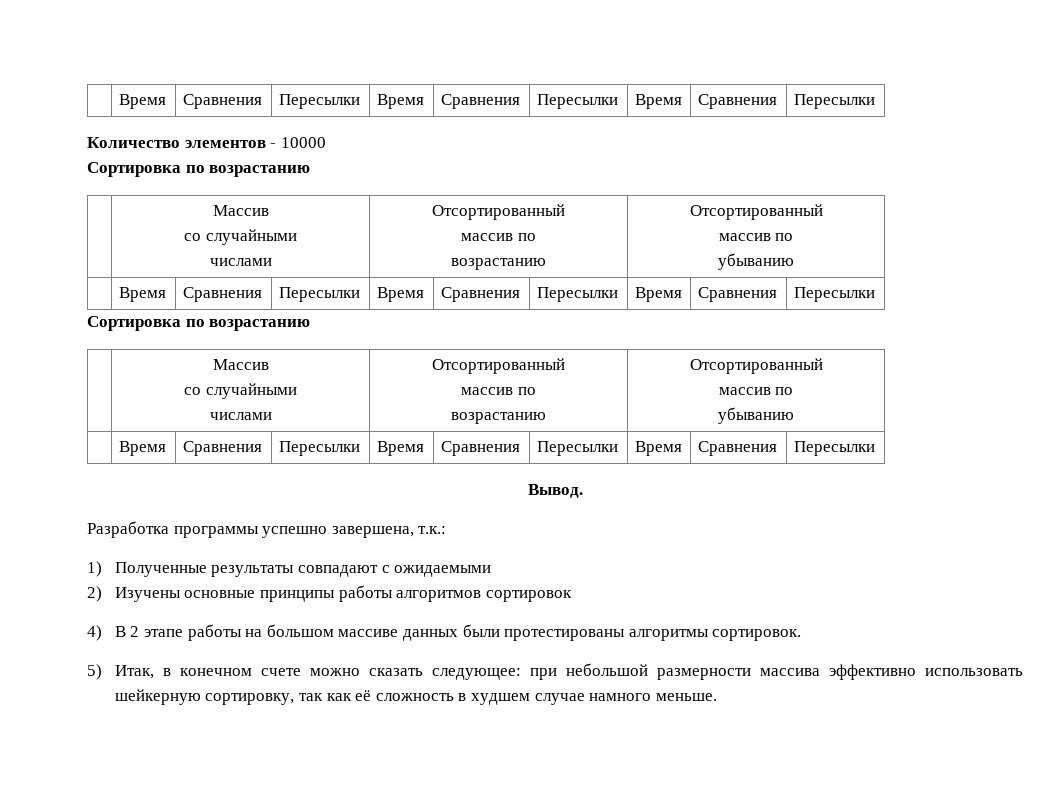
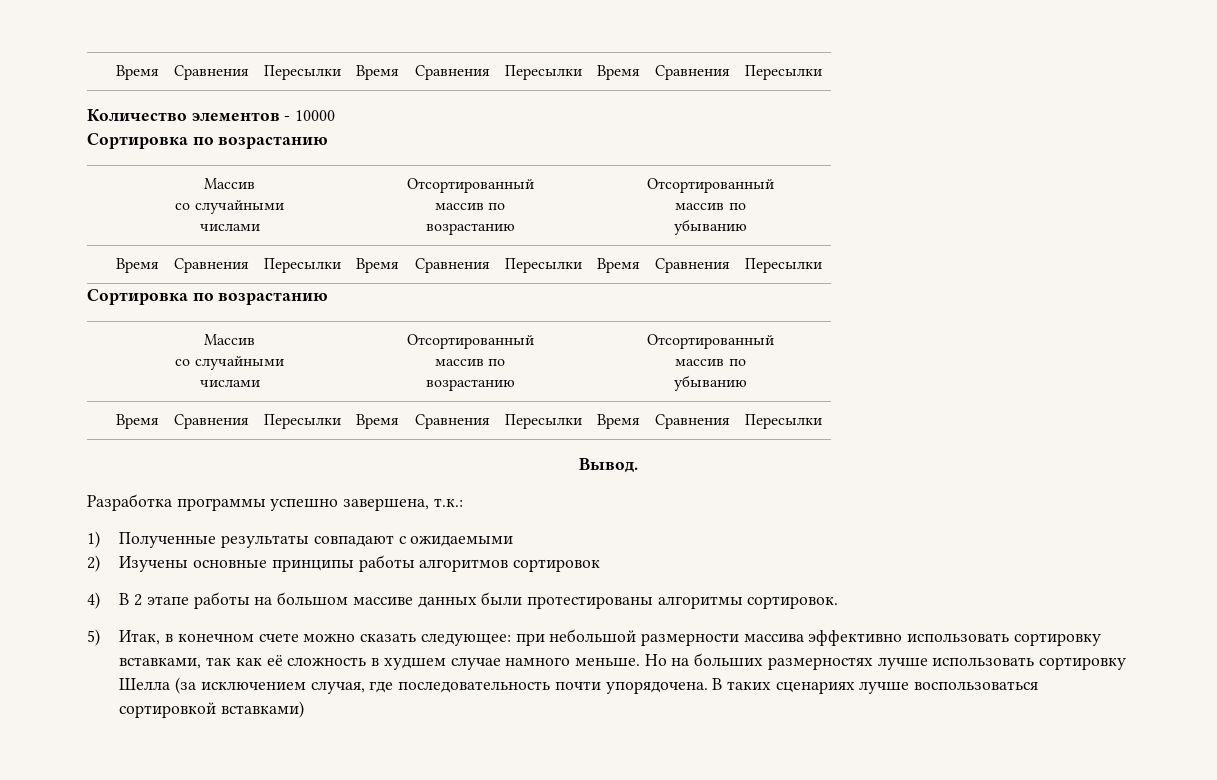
- 5) Итак, в конечном счете можно сказать следующее: при небольшой размерности массива эффективно использовать шейкерную сортировку, так как её сложность в худшем случае намного меньше.
+ 5) Итак, в конечном счете можно сказать следующее: при небольшой размерности массива эффективно использовать сортировку вставками, так как её сложность в худшем случае намного меньше.
+ Но на больших размерностях лучше использовать сортировку Шелла (за исключением случая, где последовательность почти упорядочена. В таких сценариях лучше воспользоваться сортировкой вставками)

